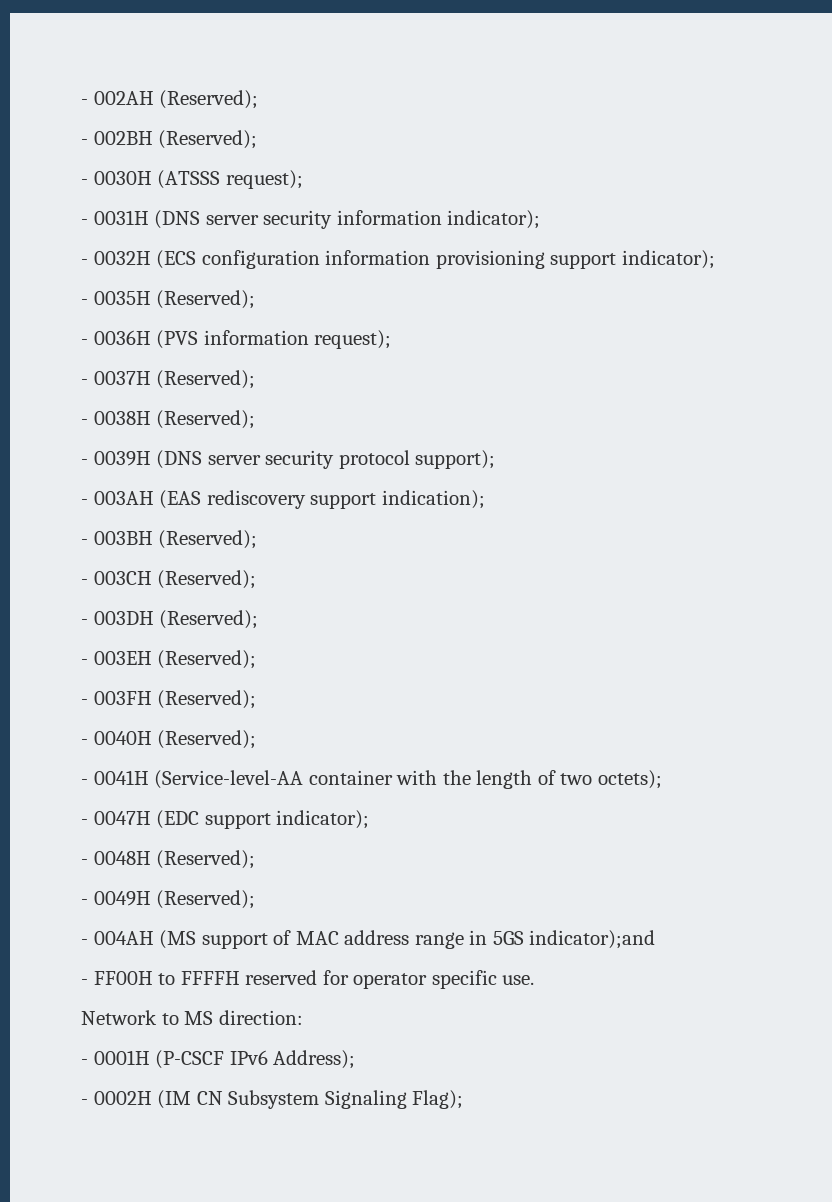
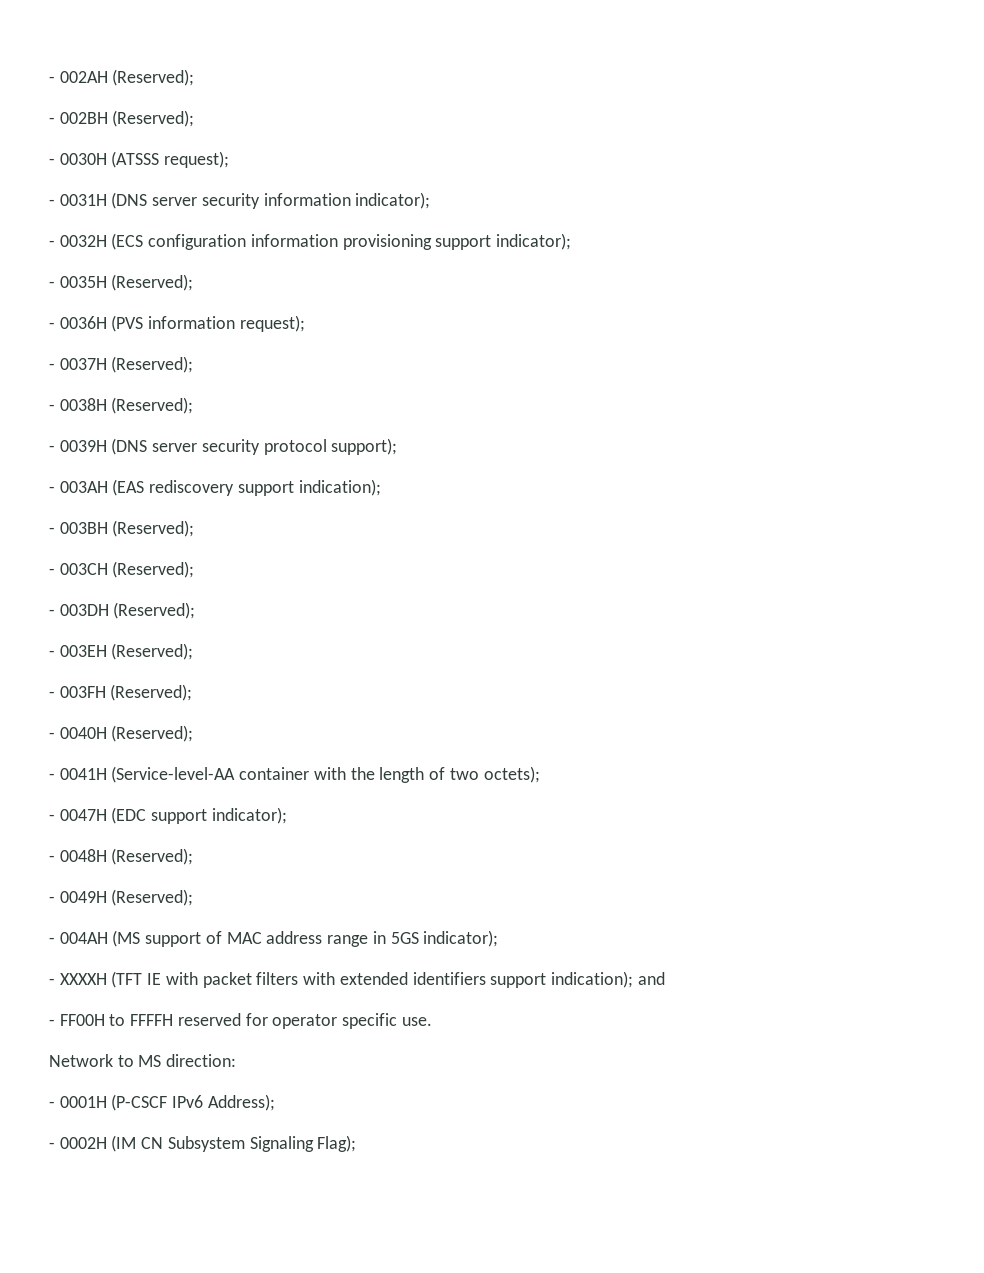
- - 004AH (MS support of MAC address range in 5GS indicator);and
+ - 004AH (MS support of MAC address range in 5GS indicator);
+ - XXXXH (TFT IE with packet filters with extended identifiers support indication); and

